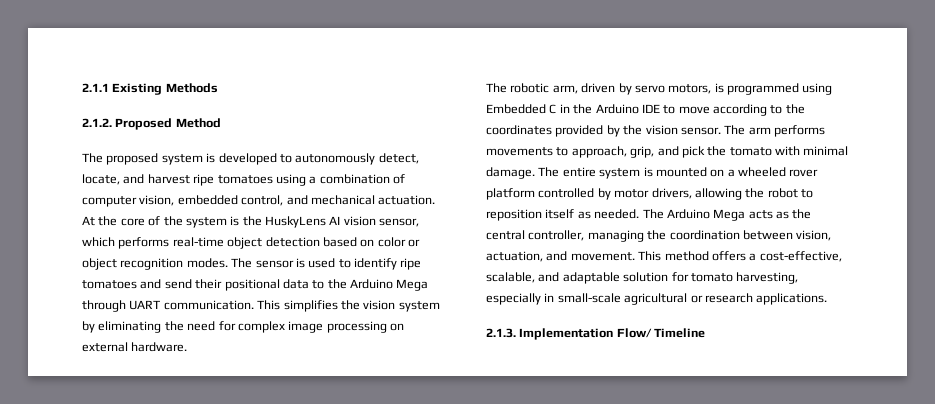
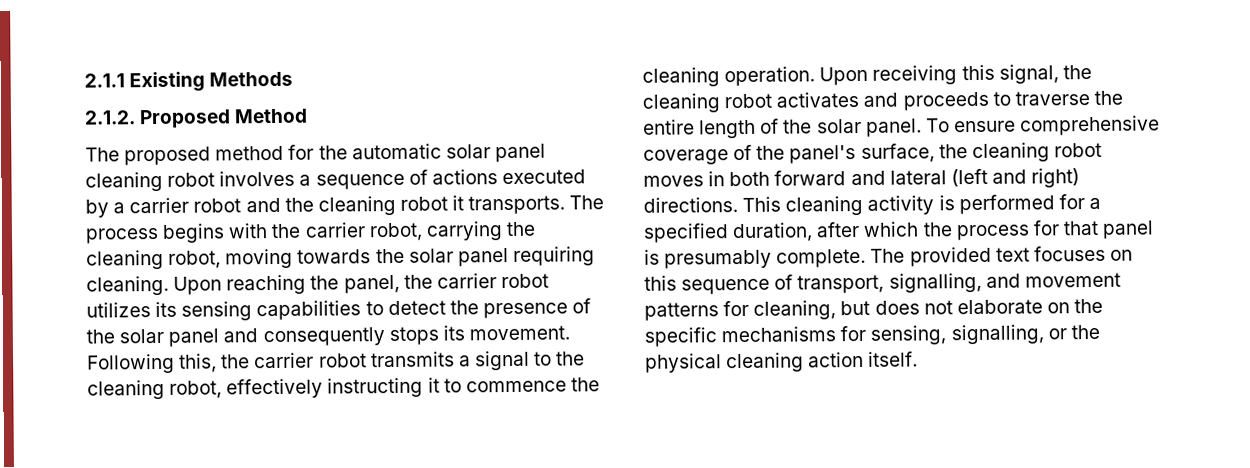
- The proposed system is developed to autonomously detect, locate, and harvest ripe tomatoes using a combination of computer vision, embedded control, and mechanical actuation. At the core of the system is the HuskyLens AI vision sensor, which performs real-time object detection based on color or object recognition modes. The sensor is used to identify ripe tomatoes and send their positional data to the Arduino Mega through UART communication. This simplifies the vision system by eliminating the need for complex image processing on external hardware.
- The robotic arm, driven by servo motors, is programmed using Embedded C in the Arduino IDE to move according to the coordinates provided by the vision sensor. The arm performs movements to approach, grip, and pick the tomato with minimal damage. The entire system is mounted on a wheeled rover platform controlled by motor drivers, allowing the robot to reposition itself as needed. The Arduino Mega acts as the central controller, managing the coordination between vision, actuation, and movement. This method offers a cost-effective, scalable, and adaptable solution for tomato harvesting, especially in small-scale agricultural or research applications.
- 2.1.3. Implementation Flow/ Timeline
+ The proposed method for the automatic solar panel cleaning robot involves a sequence of actions executed by a carrier robot and the cleaning robot it transports. The process begins with the carrier robot, carrying the cleaning robot, moving towards the solar panel requiring cleaning. Upon reaching the panel, the carrier robot utilizes its sensing capabilities to detect the presence of the solar panel and consequently stops its movement. Following this, the carrier robot transmits a signal to the cleaning robot, effectively instructing it to commence the cleaning operation. Upon receiving this signal, the cleaning robot activates and proceeds to traverse the entire length of the solar panel. To ensure comprehensive coverage of the panel's surface, the cleaning robot moves in both forward and lateral (left and right) directions. This cleaning activity is performed for a specified duration, after which the process for that panel is presumably complete. The provided text focuses on this sequence of transport, signalling, and movement patterns for cleaning, but does not elaborate on the specific mechanisms for sensing, signalling, or the physical cleaning action itself.

